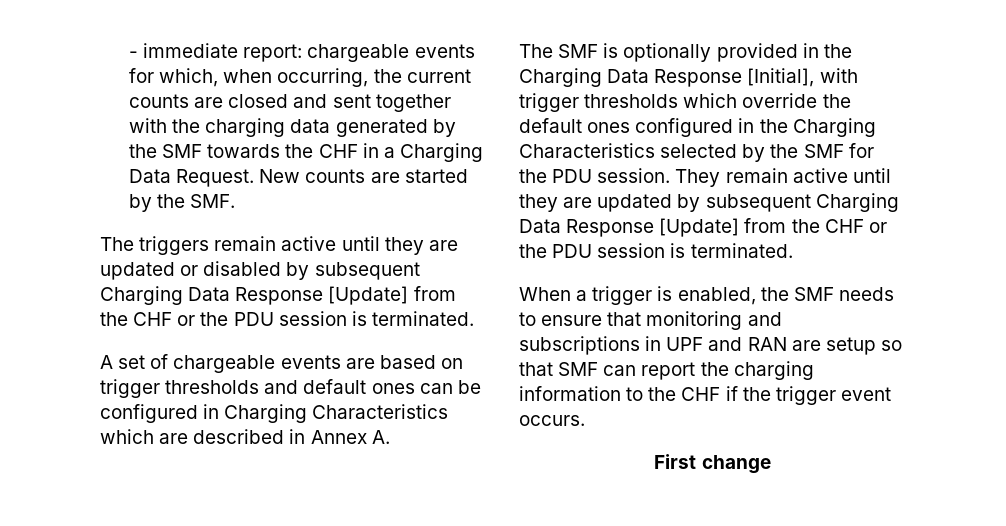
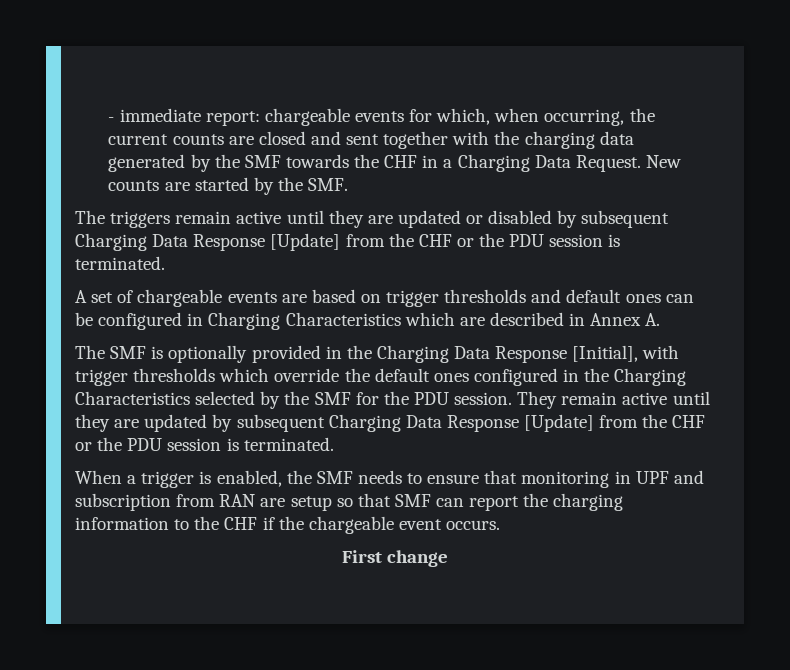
- When a trigger is enabled, the SMF needs to ensure that monitoring and subscriptions in UPF and RAN are setup so that SMF can report the charging information to the CHF if the trigger event occurs.
+ When a trigger is enabled, the SMF needs to ensure that monitoring in UPF and subscription from RAN are setup so that SMF can report the charging information to the CHF if the chargeable event occurs.

